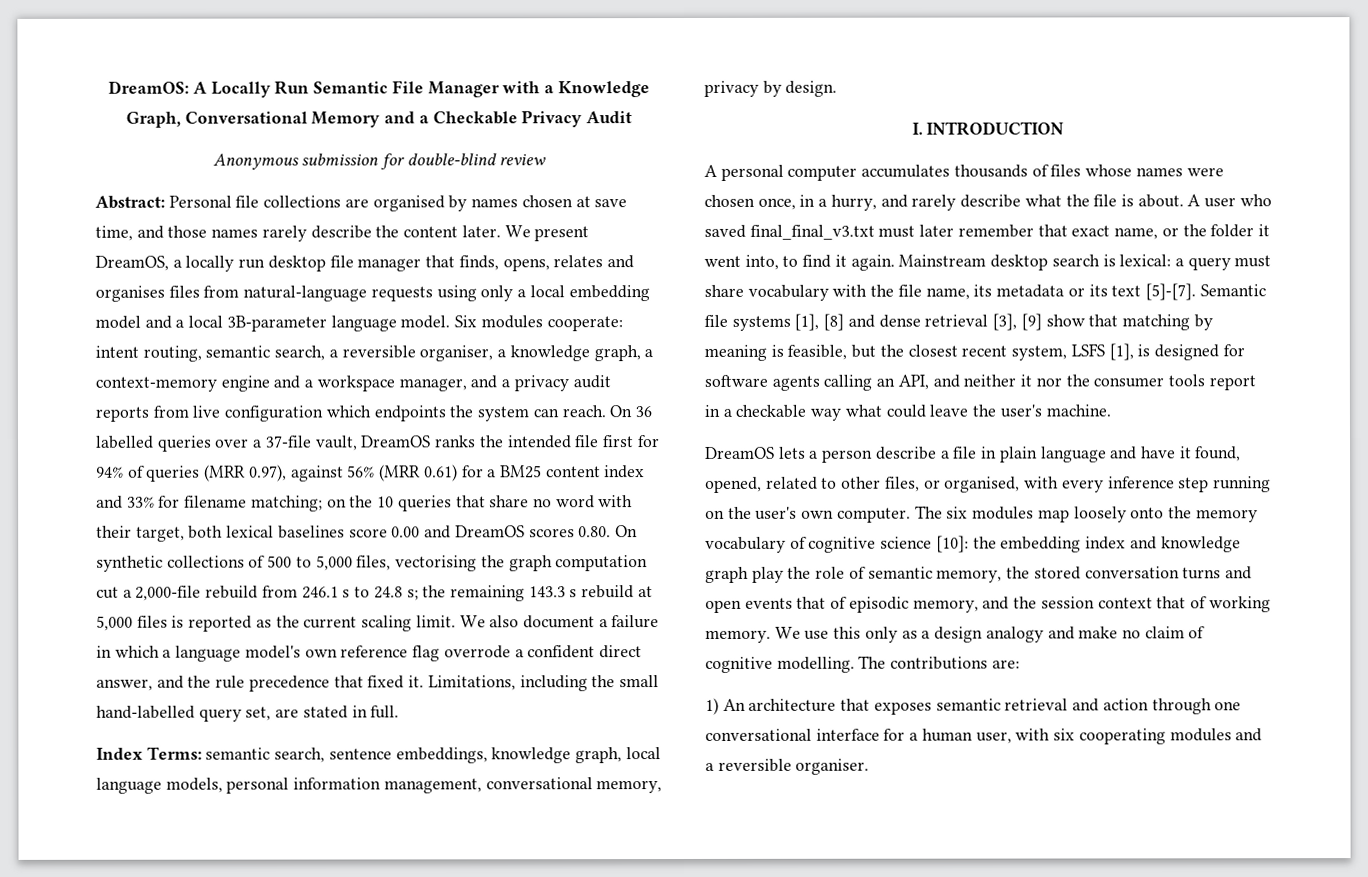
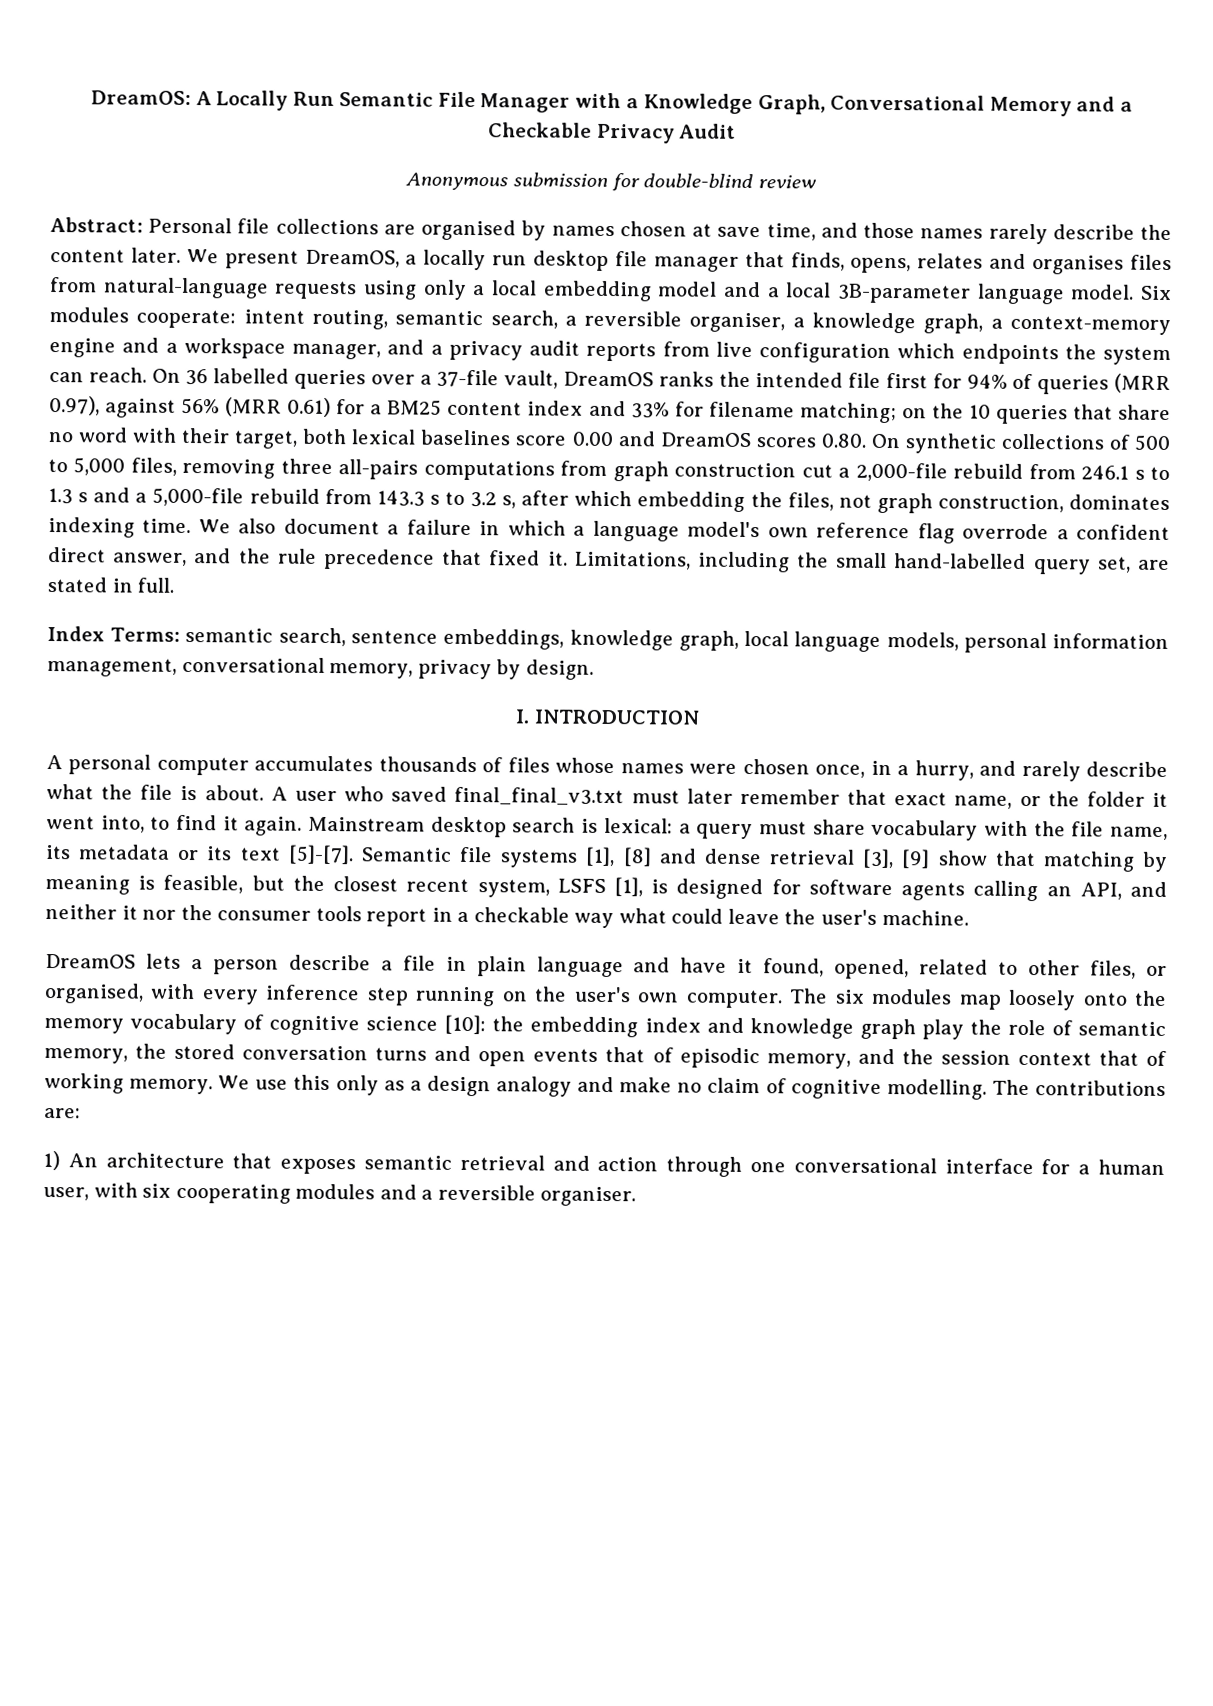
- on the 10 queries that share no word with their target, both lexical baselines score 0.00 and DreamOS scores 0.80. On synthetic collections of 500 to 5,000 files, vectorising the graph computation cut a 2,000-file rebuild from 246.1 s to 24.8 s; the remaining 143.3 s rebuild at 5,000 files is reported as the current scaling limit.
+ on the 10 queries that share no word with their target, both lexical baselines score 0.00 and DreamOS scores 0.80. On synthetic collections of 500 to 5,000 files, removing three all-pairs computations from graph construction cut a 2,000-file rebuild from 246.1 s to 1.3 s and a 5,000-file rebuild from 143.3 s to 3.2 s, after which embedding the files, not graph construction, dominates indexing time.

